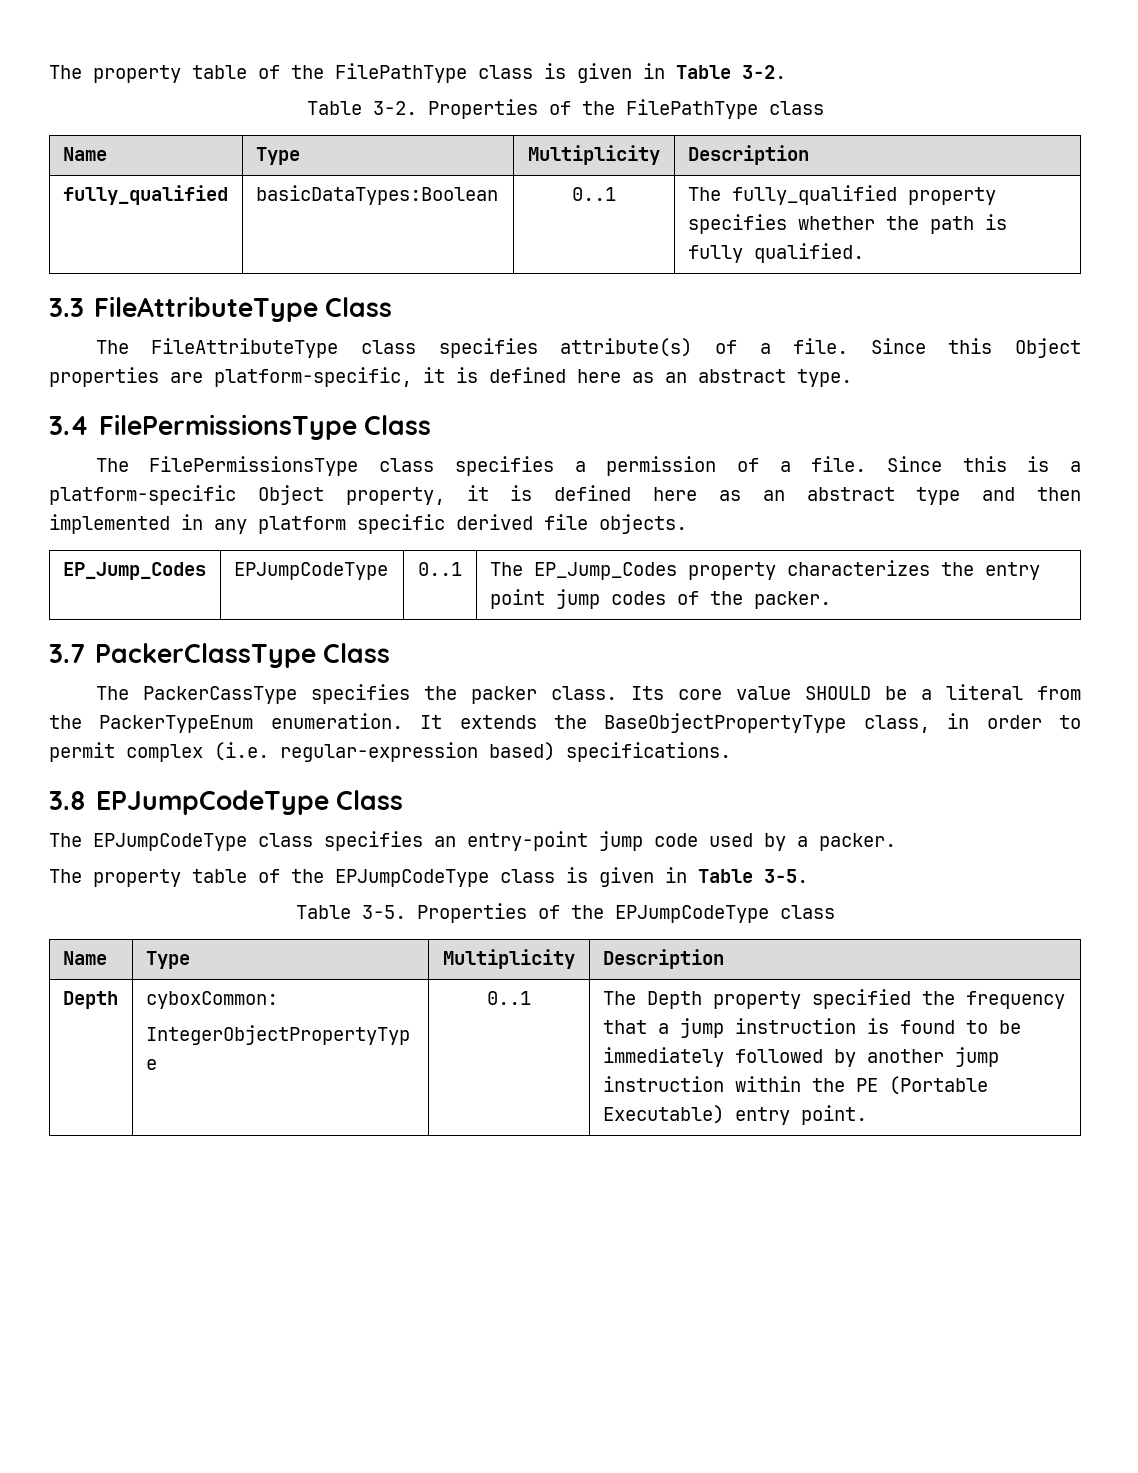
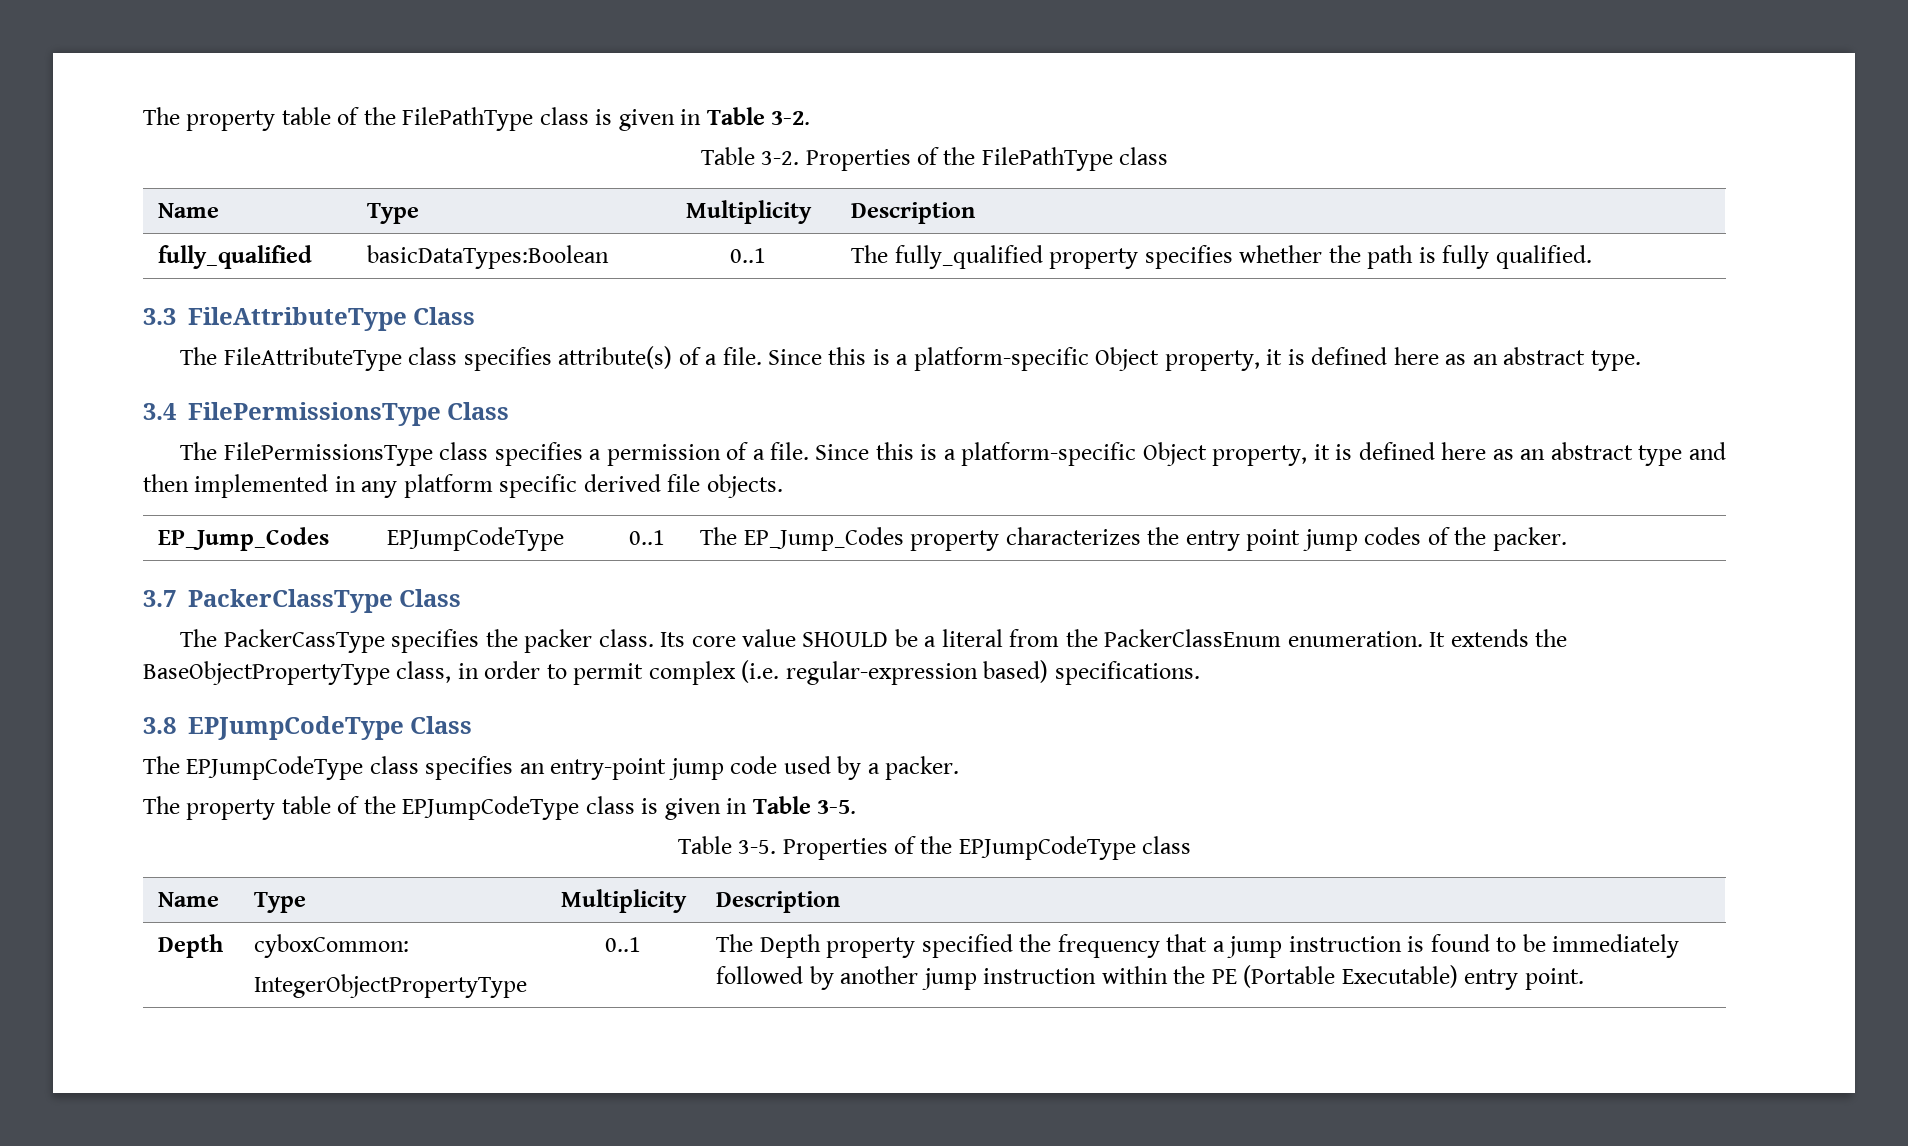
- Since this Object properties are platform-specific, it is defined here as an abstract type.
+ Since this is a platform-specific Object property, it is defined here as an abstract type.
- Its core value SHOULD be a literal from the PackerTypeEnum enumeration.
+ Its core value SHOULD be a literal from the PackerClassEnum enumeration.

